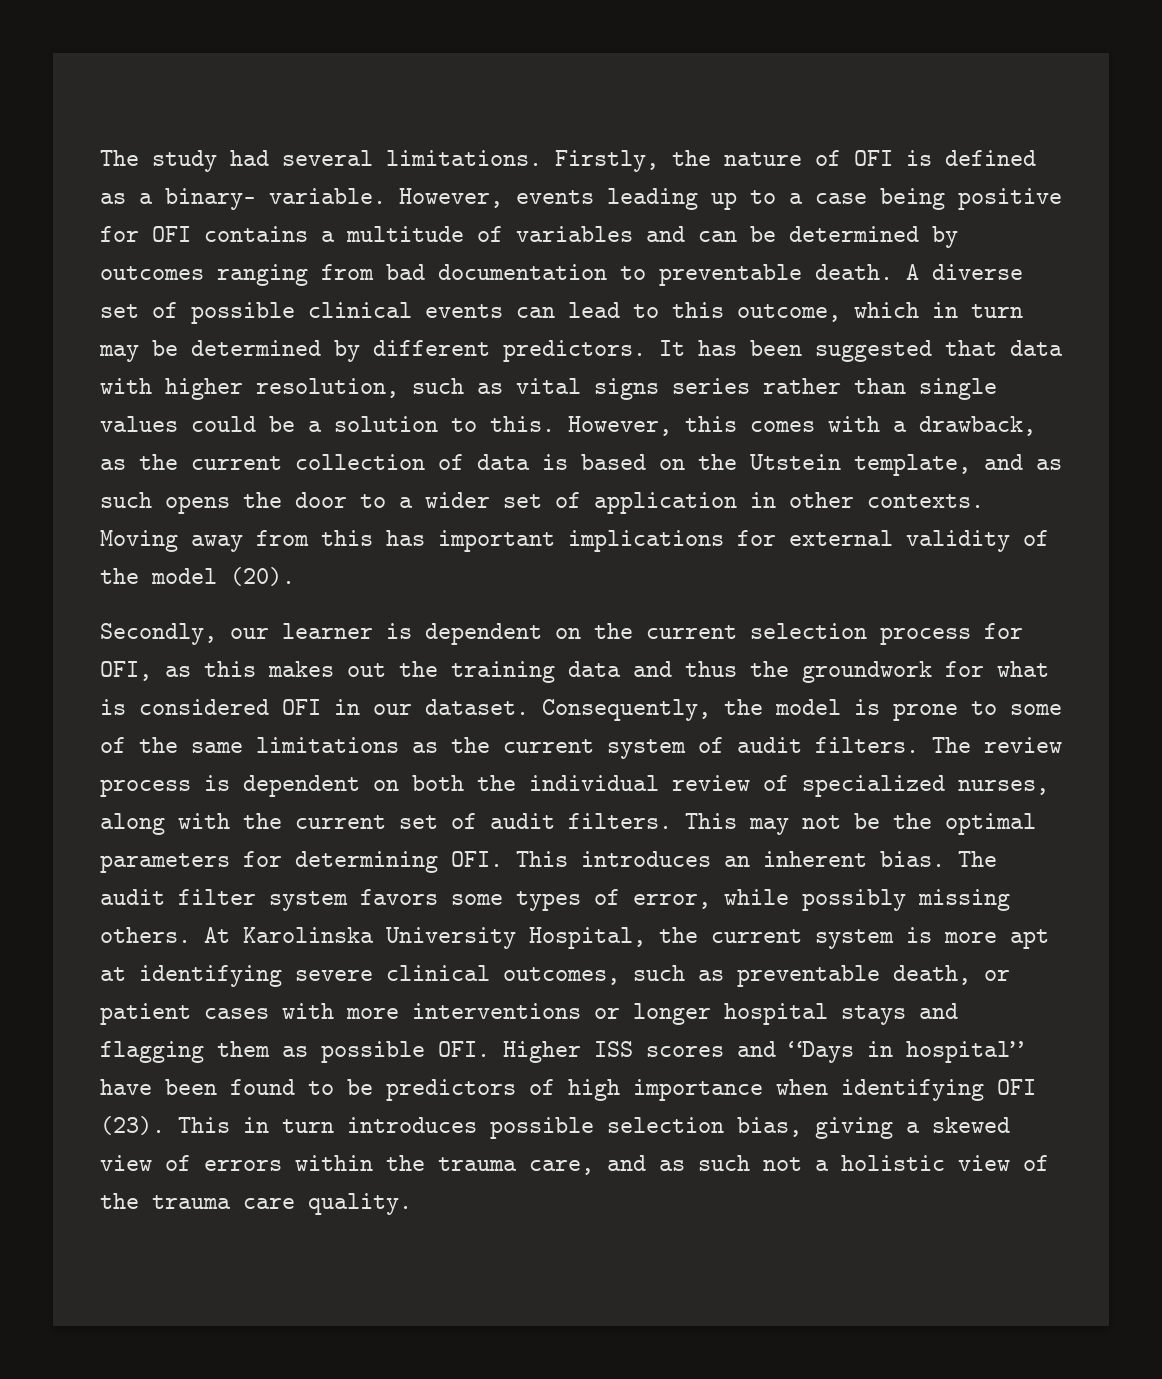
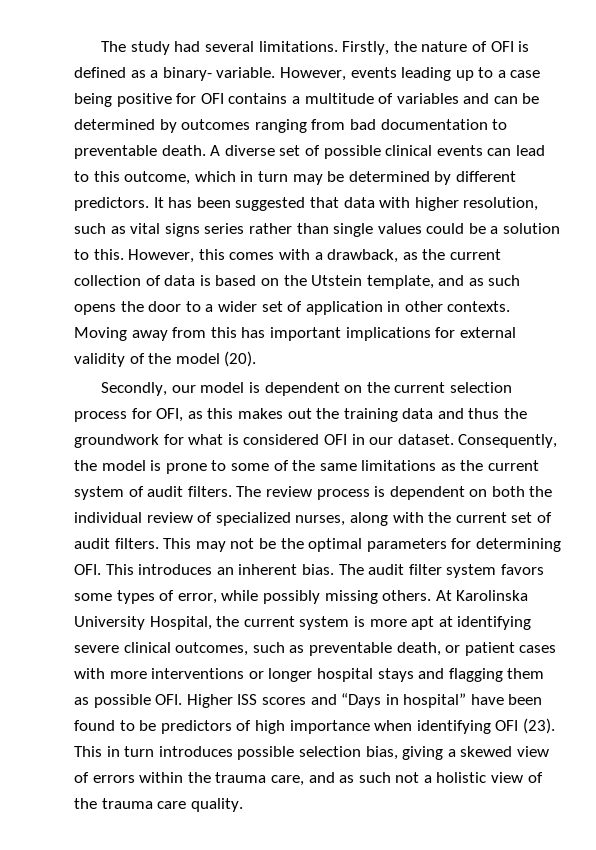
- Secondly, our learner is dependent on the current selection process for OFI, as this makes out the training data and thus the groundwork for what is considered OFI in our dataset.
+ Secondly, our model is dependent on the current selection process for OFI, as this makes out the training data and thus the groundwork for what is considered OFI in our dataset.

